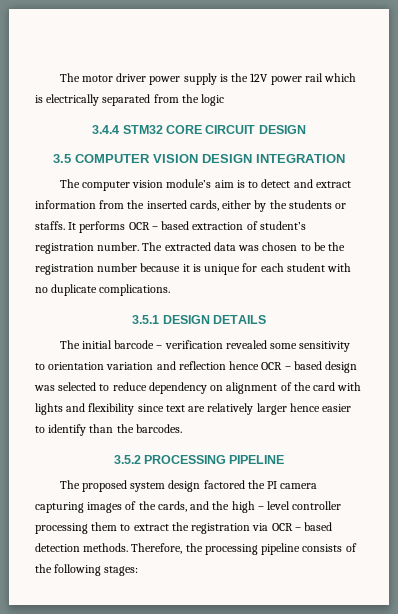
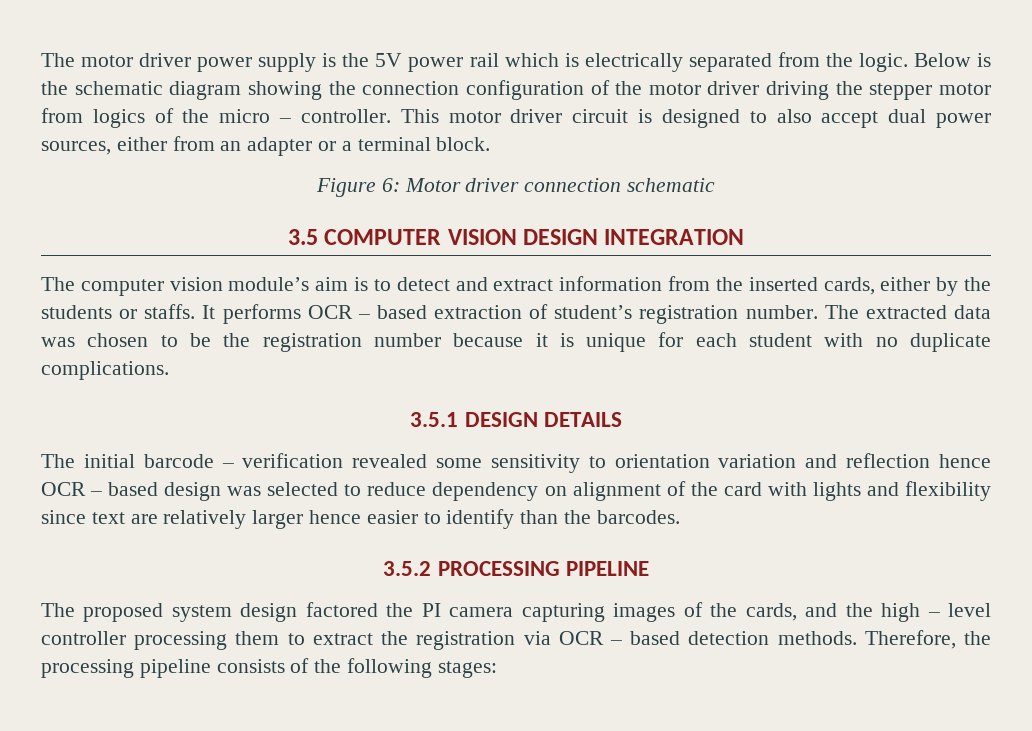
- The motor driver power supply is the 12V power rail which is electrically separated from the logic
- 3.4.4 STM32 CORE CIRCUIT DESIGN
+ The motor driver power supply is the 5V power rail which is electrically separated from the logic. Below is the schematic diagram showing the connection configuration of the motor driver driving the stepper motor from logics of the micro – controller. This motor driver circuit is designed to also accept dual power sources, either from an adapter or a terminal block.
+ Figure 6: Motor driver connection schematic

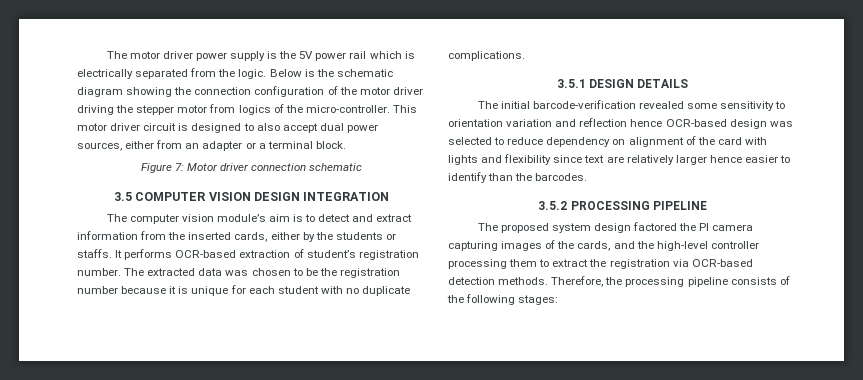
- Below is the schematic diagram showing the connection configuration of the motor driver driving the stepper motor from logics of the micro – controller.
+ Below is the schematic diagram showing the connection configuration of the motor driver driving the stepper motor from logics of the micro-controller.
- Figure 6: Motor driver connection schematic
+ Figure 7: Motor driver connection schematic
- It performs OCR – based extraction of student’s registration number.
+ It performs OCR-based extraction of student’s registration number.
- The initial barcode – verification revealed some sensitivity to orientation variation and reflection hence OCR – based design was selected to reduce dependency on alignment of the card with lights and flexibility since text are relatively larger hence easier to identify than the barcodes.
+ The initial barcode-verification revealed some sensitivity to orientation variation and reflection hence OCR-based design was selected to reduce dependency on alignment of the card with lights and flexibility since text are relatively larger hence easier to identify than the barcodes.
- The proposed system design factored the PI camera capturing images of the cards, and the high – level controller processing them to extract the registration via OCR – based detection methods.
+ The proposed system design factored the PI camera capturing images of the cards, and the high-level controller processing them to extract the registration via OCR-based detection methods.

